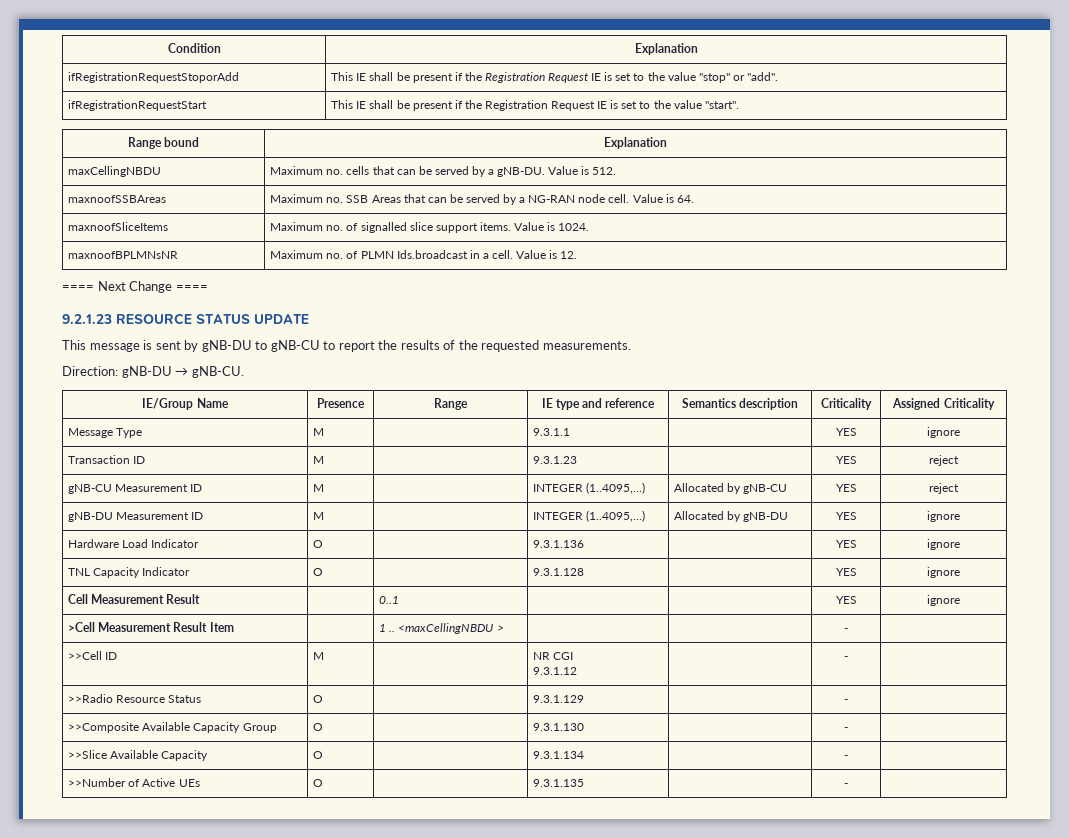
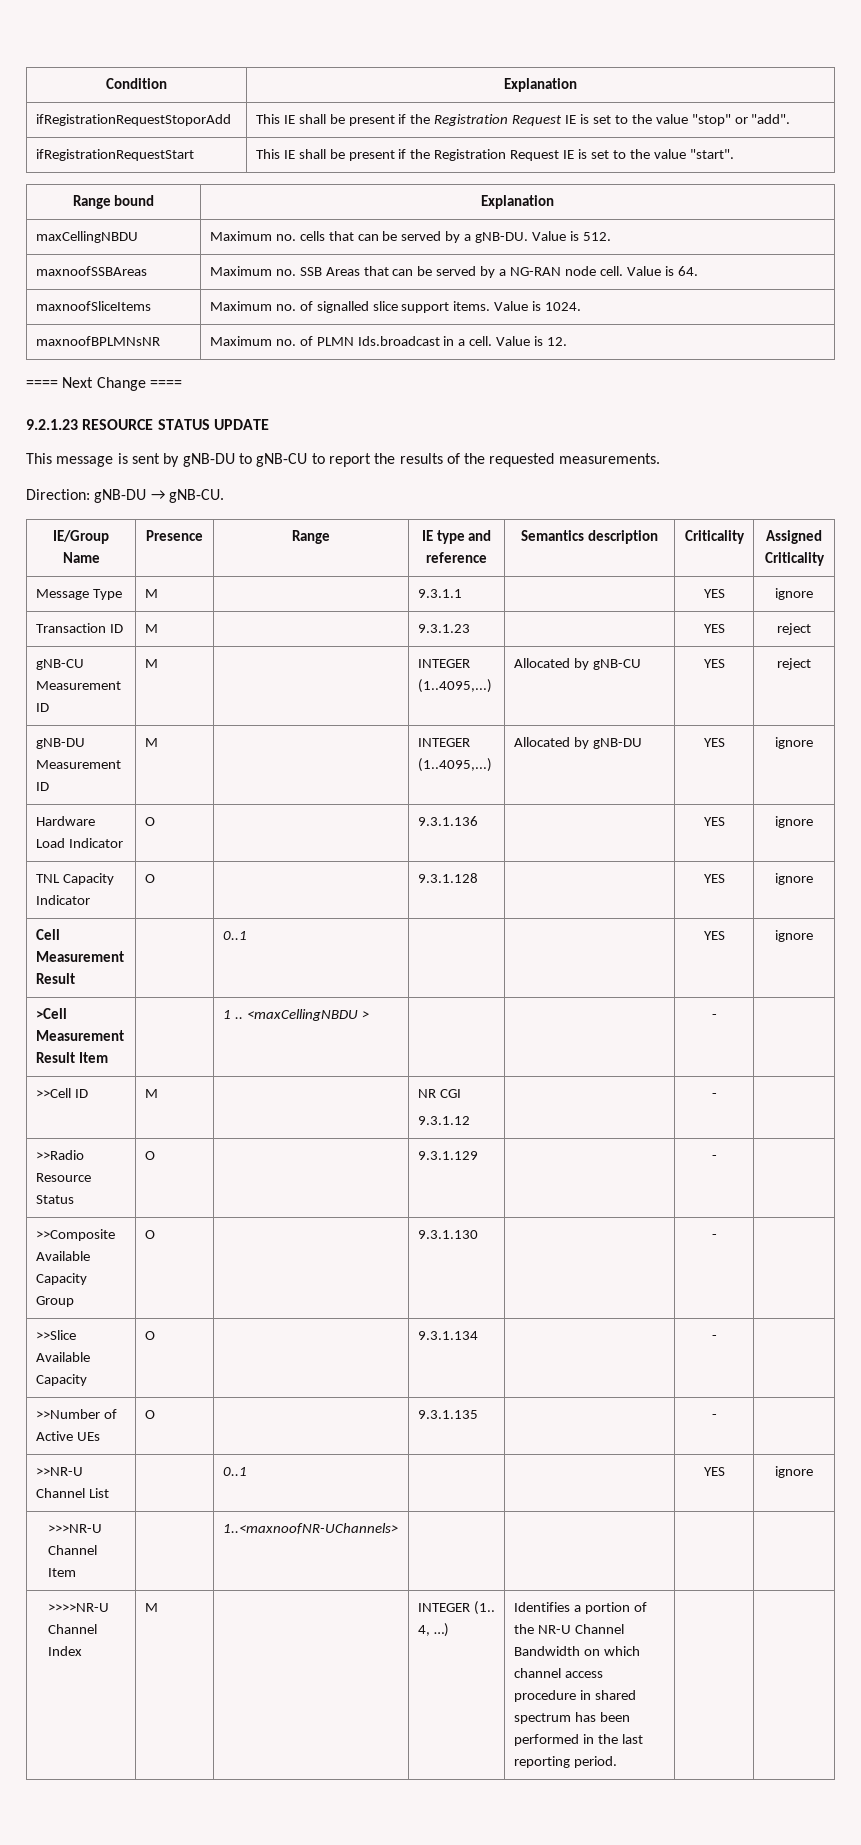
+ >>NR-U Channel List | | 0..1 | | | YES | ignore
+ >>>NR-U Channel Item | | 1..<maxnoofNR-UChannels> | | | |
+ >>>>NR-U Channel Index | M | | INTEGER (1.. 4, …) | Identifies a portion of the NR-U Channel Bandwidth on which channel access procedure in shared spectrum has been performed in the last reporting period. | |

